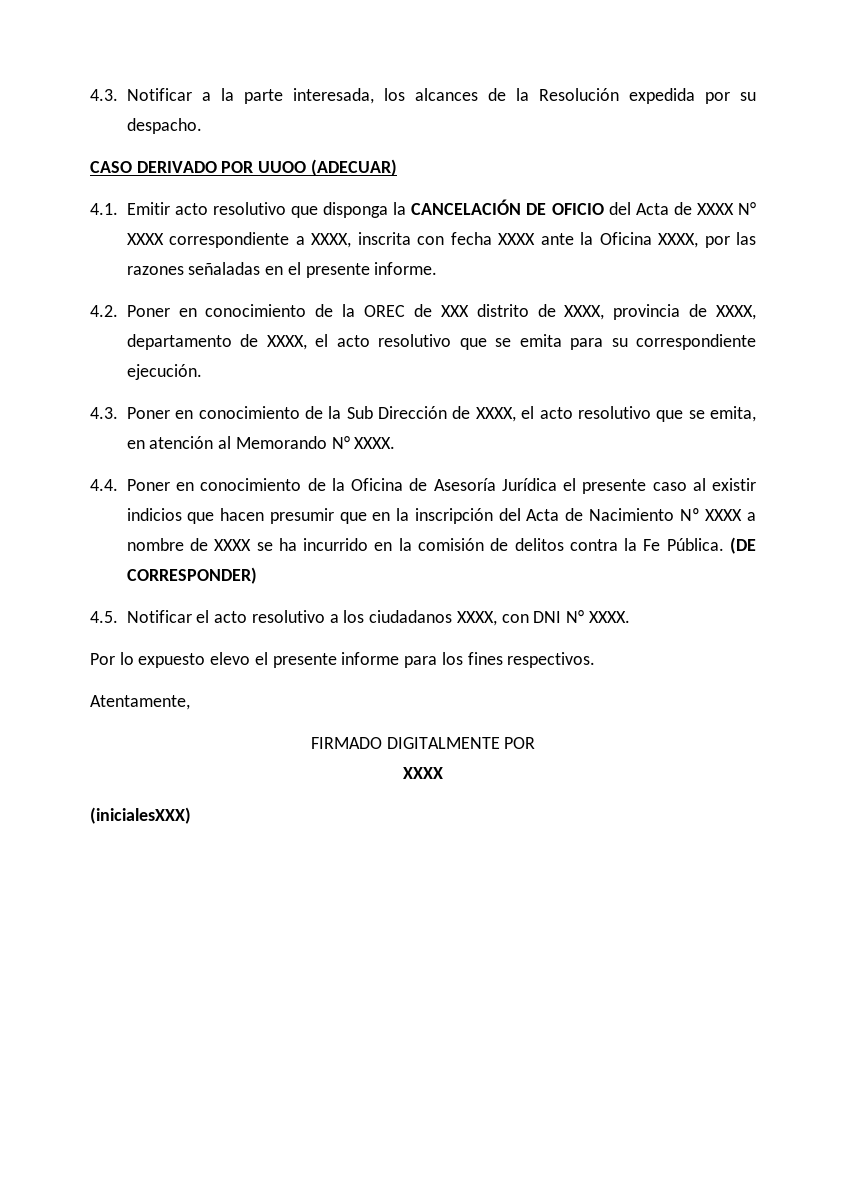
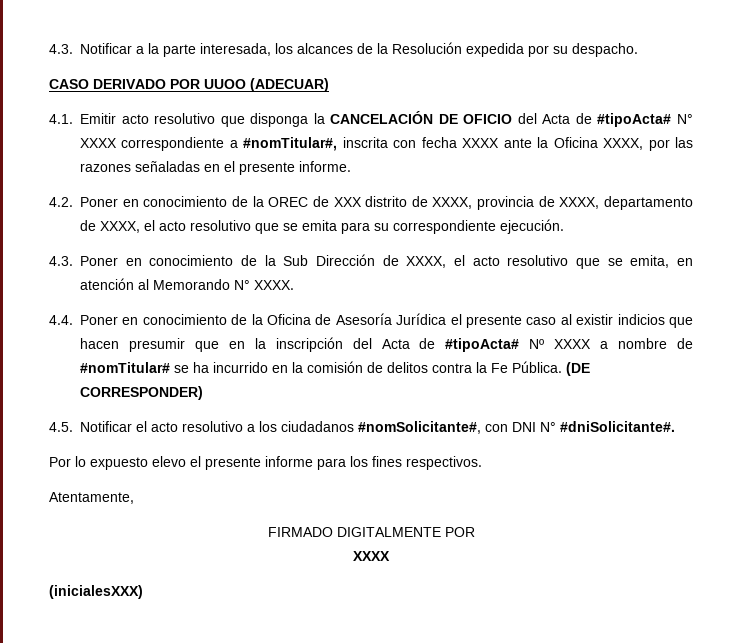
- 4.1. Emitir acto resolutivo que disponga la CANCELACIÓN DE OFICIO del Acta de XXXX N° XXXX correspondiente a XXXX, inscrita con fecha XXXX ante la Oficina XXXX, por las razones señaladas en el presente informe.
+ 4.1. Emitir acto resolutivo que disponga la CANCELACIÓN DE OFICIO del Acta de #tipoActa# N° XXXX correspondiente a #nomTitular#, inscrita con fecha XXXX ante la Oficina XXXX, por las razones señaladas en el presente informe.
- 4.4. Poner en conocimiento de la Oficina de Asesoría Jurídica el presente caso al existir indicios que hacen presumir que en la inscripción del Acta de Nacimiento Nº XXXX a nombre de XXXX se ha incurrido en la comisión de delitos contra la Fe Pública.
+ 4.4. Poner en conocimiento de la Oficina de Asesoría Jurídica el presente caso al existir indicios que hacen presumir que en la inscripción del Acta de #tipoActa# Nº XXXX a nombre de #nomTitular# se ha incurrido en la comisión de delitos contra la Fe Pública.
- 4.5. Notificar el acto resolutivo a los ciudadanos XXXX, con DNI N° XXXX.
+ 4.5. Notificar el acto resolutivo a los ciudadanos #nomSolicitante#, con DNI N° #dniSolicitante#.

